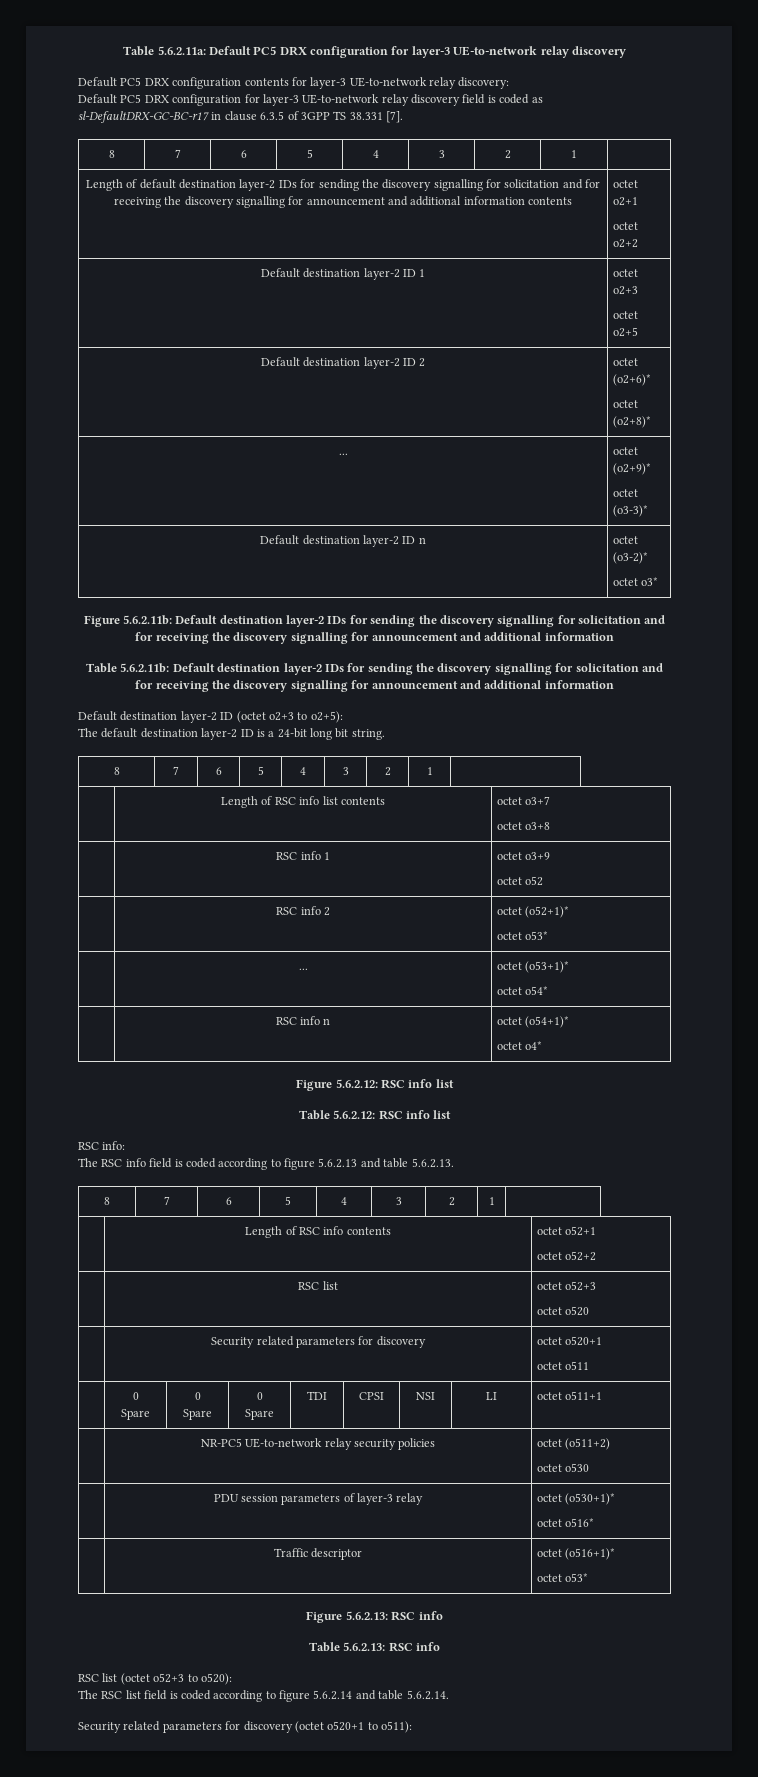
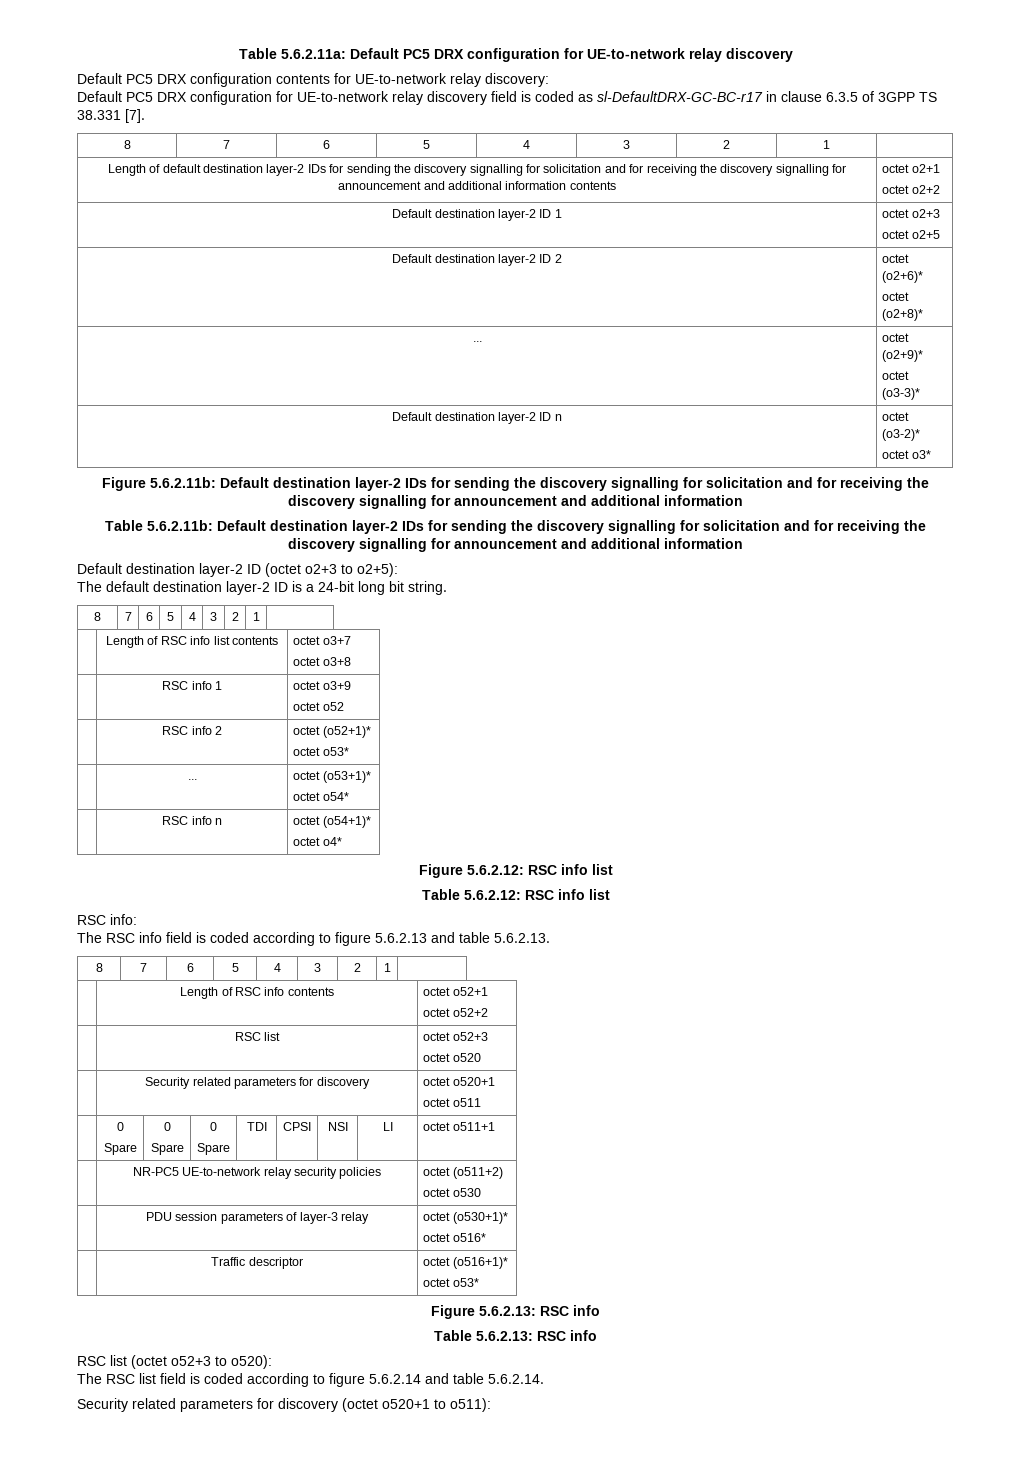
- Table 5.6.2.11a: Default PC5 DRX configuration for layer-3 UE-to-network relay discovery
+ Table 5.6.2.11a: Default PC5 DRX configuration for UE-to-network relay discovery
- Default PC5 DRX configuration contents for layer-3 UE-to-network relay discovery:
+ Default PC5 DRX configuration contents for UE-to-network relay discovery:
- Default PC5 DRX configuration for layer-3 UE-to-network relay discovery field is coded as sl-DefaultDRX-GC-BC-r17 in clause 6.3.5 of 3GPP TS 38.331 [7].
+ Default PC5 DRX configuration for UE-to-network relay discovery field is coded as sl-DefaultDRX-GC-BC-r17 in clause 6.3.5 of 3GPP TS 38.331 [7].

